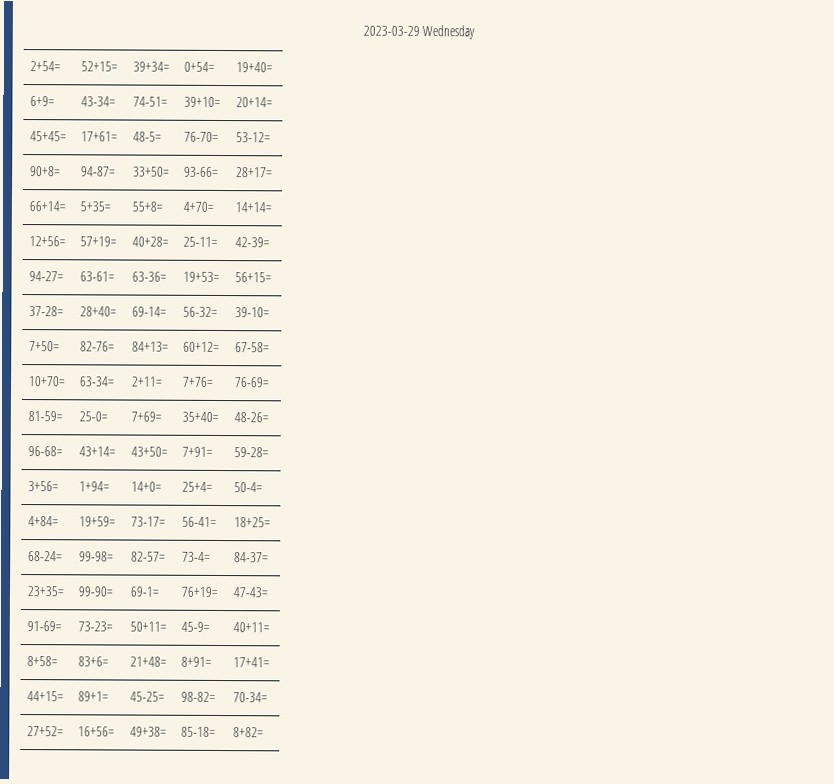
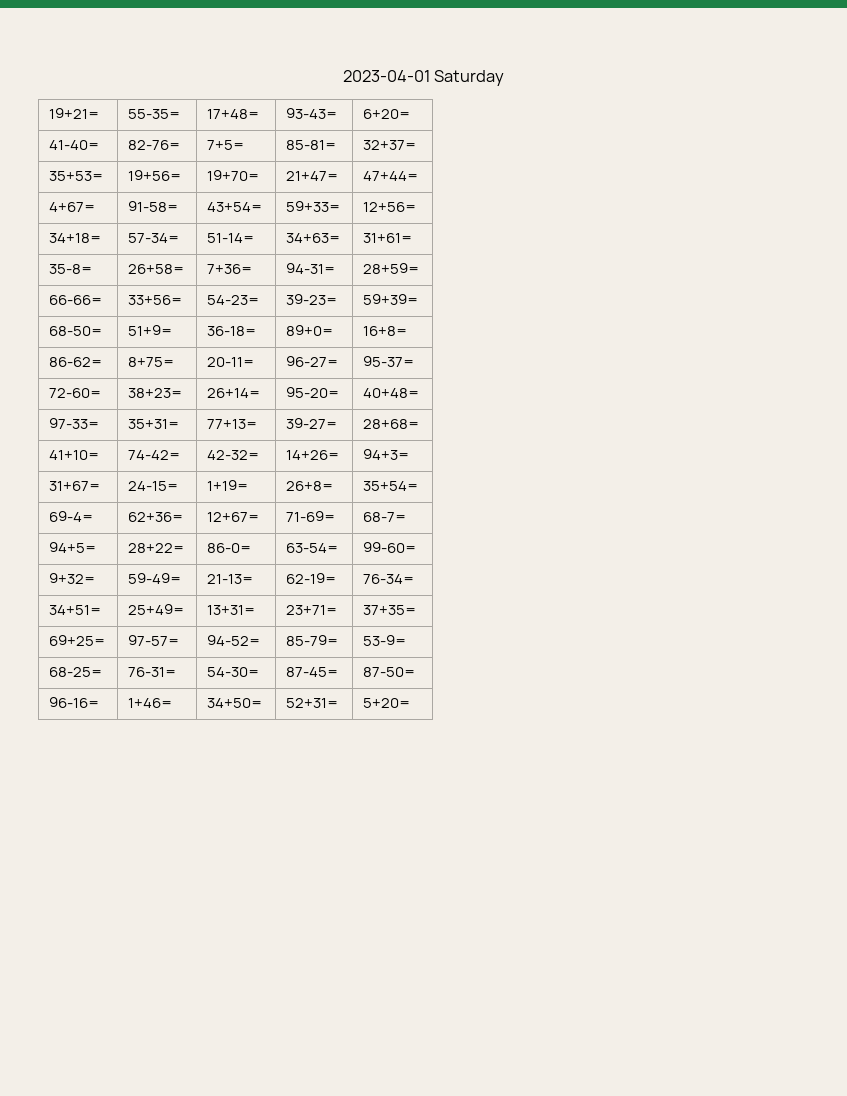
- 2023-03-29 Wednesday
- 2+54= | 52+15= | 39+34= | 0+54= | 19+40=
- 6+9= | 43-34= | 74-51= | 39+10= | 20+14=
- 45+45= | 17+61= | 48-5= | 76-70= | 53-12=
- 90+8= | 94-87= | 33+50= | 93-66= | 28+17=
- 66+14= | 5+35= | 55+8= | 4+70= | 14+14=
- 12+56= | 57+19= | 40+28= | 25-11= | 42-39=
- 94-27= | 63-61= | 63-36= | 19+53= | 56+15=
- 37-28= | 28+40= | 69-14= | 56-32= | 39-10=
- 7+50= | 82-76= | 84+13= | 60+12= | 67-58=
- 10+70= | 63-34= | 2+11= | 7+76= | 76-69=
- 81-59= | 25-0= | 7+69= | 35+40= | 48-26=
- 96-68= | 43+14= | 43+50= | 7+91= | 59-28=
- 3+56= | 1+94= | 14+0= | 25+4= | 50-4=
- 4+84= | 19+59= | 73-17= | 56-41= | 18+25=
- 68-24= | 99-98= | 82-57= | 73-4= | 84-37=
- 23+35= | 99-90= | 69-1= | 76+19= | 47-43=
- 91-69= | 73-23= | 50+11= | 45-9= | 40+11=
- 8+58= | 83+6= | 21+48= | 8+91= | 17+41=
- 44+15= | 89+1= | 45-25= | 98-82= | 70-34=
- 27+52= | 16+56= | 49+38= | 85-18= | 8+82=
+ 2023-04-01 Saturday
+ 19+21= | 55-35= | 17+48= | 93-43= | 6+20=
+ 41-40= | 82-76= | 7+5= | 85-81= | 32+37=
+ 35+53= | 19+56= | 19+70= | 21+47= | 47+44=
+ 4+67= | 91-58= | 43+54= | 59+33= | 12+56=
+ 34+18= | 57-34= | 51-14= | 34+63= | 31+61=
+ 35-8= | 26+58= | 7+36= | 94-31= | 28+59=
+ 66-66= | 33+56= | 54-23= | 39-23= | 59+39=
+ 68-50= | 51+9= | 36-18= | 89+0= | 16+8=
+ 86-62= | 8+75= | 20-11= | 96-27= | 95-37=
+ 72-60= | 38+23= | 26+14= | 95-20= | 40+48=
+ 97-33= | 35+31= | 77+13= | 39-27= | 28+68=
+ 41+10= | 74-42= | 42-32= | 14+26= | 94+3=
+ 31+67= | 24-15= | 1+19= | 26+8= | 35+54=
+ 69-4= | 62+36= | 12+67= | 71-69= | 68-7=
+ 94+5= | 28+22= | 86-0= | 63-54= | 99-60=
+ 9+32= | 59-49= | 21-13= | 62-19= | 76-34=
+ 34+51= | 25+49= | 13+31= | 23+71= | 37+35=
+ 69+25= | 97-57= | 94-52= | 85-79= | 53-9=
+ 68-25= | 76-31= | 54-30= | 87-45= | 87-50=
+ 96-16= | 1+46= | 34+50= | 52+31= | 5+20=

